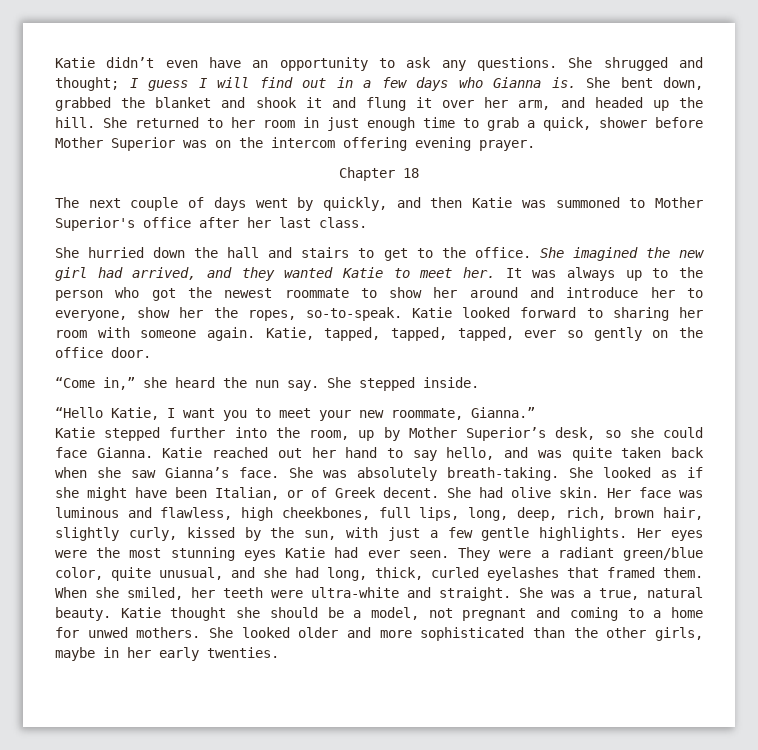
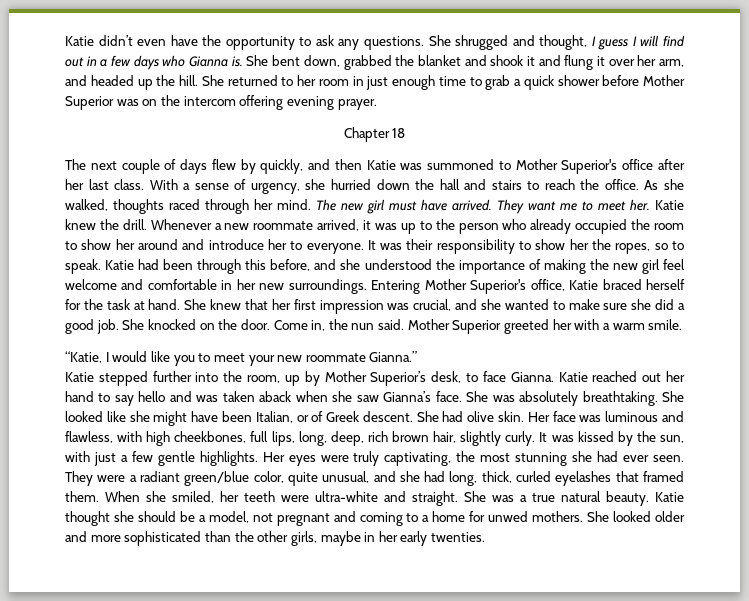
- Katie didn’t even have an opportunity to ask any questions.
+ Katie didn’t even have the opportunity to ask any questions.
- She shrugged and thought; I guess I will find out in a few days who Gianna is.
+ She shrugged and thought, I guess I will find out in a few days who Gianna is.
- She returned to her room in just enough time to grab a quick, shower before Mother Superior was on the intercom offering evening prayer.
+ She returned to her room in just enough time to grab a quick shower before Mother Superior was on the intercom offering evening prayer.
- The next couple of days went by quickly, and then Katie was summoned to Mother Superior's office after her last class.
- She hurried down the hall and stairs to get to the office. She imagined the new girl had arrived, and they wanted Katie to meet her. It was always up to the person who got the newest roommate to show her around and introduce her to everyone, show her the ropes, so-to-speak. Katie looked forward to sharing her room with someone again. Katie, tapped, tapped, tapped, ever so gently on the office door.
- “Come in,” she heard the nun say. She stepped inside.
- “Hello Katie, I want you to meet your new roommate, Gianna.”
+ The next couple of days flew by quickly, and then Katie was summoned to Mother Superior's office after her last class. With a sense of urgency, she hurried down the hall and stairs to reach the office. As she walked, thoughts raced through her mind. The new girl must have arrived. They want me to meet her. Katie knew the drill. Whenever a new roommate arrived, it was up to the person who already occupied the room to show her around and introduce her to everyone. It was their responsibility to show her the ropes, so to speak. Katie had been through this before, and she understood the importance of making the new girl feel welcome and comfortable in her new surroundings. Entering Mother Superior's office, Katie braced herself for the task at hand. She knew that her first impression was crucial, and she wanted to make sure she did a good job. She knocked on the door. Come in, the nun said. Mother Superior greeted her with a warm smile.
+ “Katie, I would like you to meet your new roommate Gianna.”
- Katie stepped further into the room, up by Mother Superior’s desk, so she could face Gianna.
+ Katie stepped further into the room, up by Mother Superior’s desk, to face Gianna.
- Katie reached out her hand to say hello, and was quite taken back when she saw Gianna’s face.
+ Katie reached out her hand to say hello and was taken aback when she saw Gianna’s face.
- She was absolutely breath-taking. She looked as if she might have been Italian, or of Greek decent.
+ She was absolutely breathtaking. She looked like she might have been Italian, or of Greek descent.
- Her face was luminous and flawless, high cheekbones, full lips, long, deep, rich, brown hair, slightly curly, kissed by the sun, with just a few gentle highlights.
+ Her face was luminous and flawless, with high cheekbones, full lips, long, deep, rich brown hair, slightly curly. It was kissed by the sun, with just a few gentle highlights.
- Her eyes were the most stunning eyes Katie had ever seen.
+ Her eyes were truly captivating, the most stunning she had ever seen.
- She was a true, natural beauty.
+ She was a true natural beauty.

